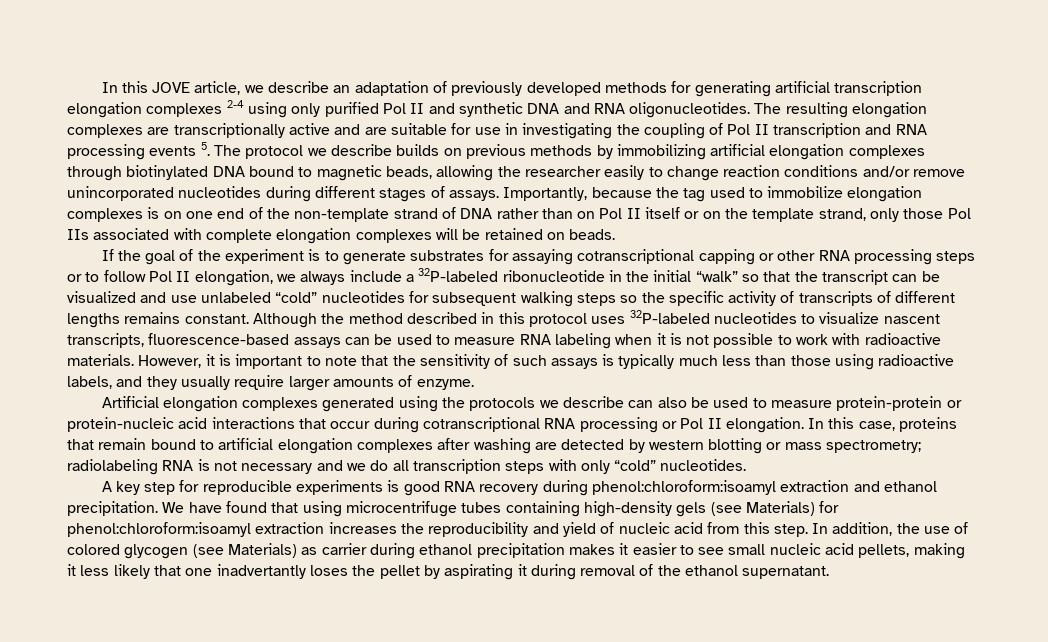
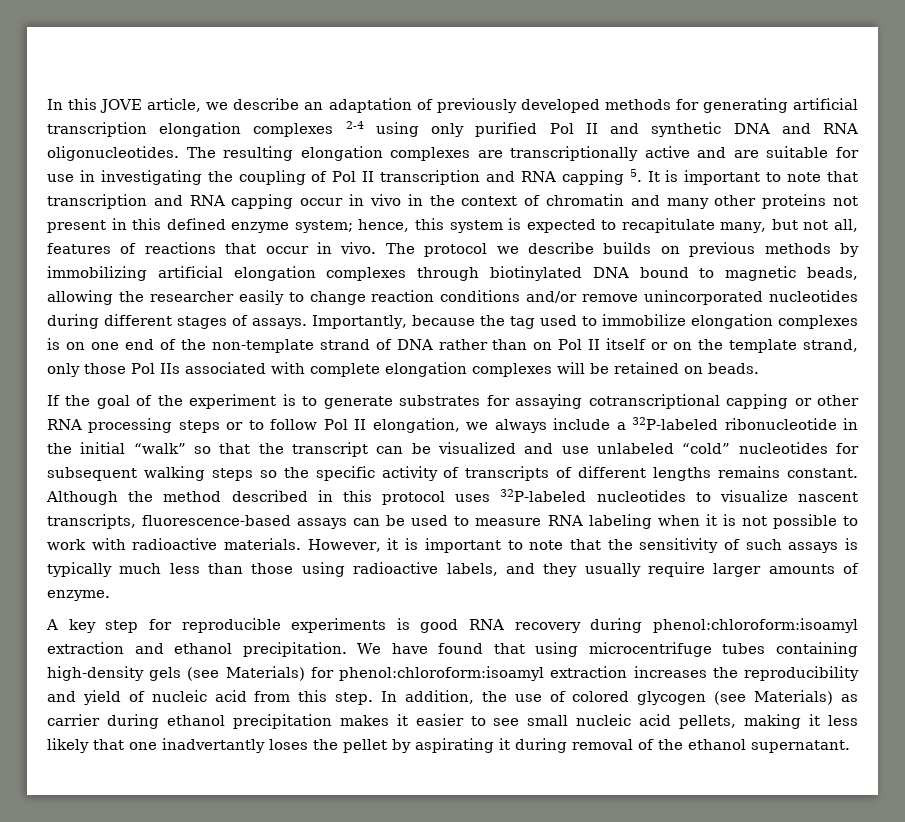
- The resulting elongation complexes are transcriptionally active and are suitable for use in investigating the coupling of Pol II transcription and RNA processing events 5. The protocol we describe builds on previous methods by immobilizing artificial elongation complexes through biotinylated DNA bound to magnetic beads, allowing the researcher easily to change reaction conditions and/or remove unincorporated nucleotides during different stages of assays.
+ The resulting elongation complexes are transcriptionally active and are suitable for use in investigating the coupling of Pol II transcription and RNA capping 5. It is important to note that transcription and RNA capping occur in vivo in the context of chromatin and many other proteins not present in this defined enzyme system; hence, this system is expected to recapitulate many, but not all, features of reactions that occur in vivo. The protocol we describe builds on previous methods by immobilizing artificial elongation complexes through biotinylated DNA bound to magnetic beads, allowing the researcher easily to change reaction conditions and/or remove unincorporated nucleotides during different stages of assays.
- Artificial elongation complexes generated using the protocols we describe can also be used to measure protein-protein or protein-nucleic acid interactions that occur during cotranscriptional RNA processing or Pol II elongation. In this case, proteins that remain bound to artificial elongation complexes after washing are detected by western blotting or mass spectrometry; radiolabeling RNA is not necessary and we do all transcription steps with only “cold” nucleotides.

